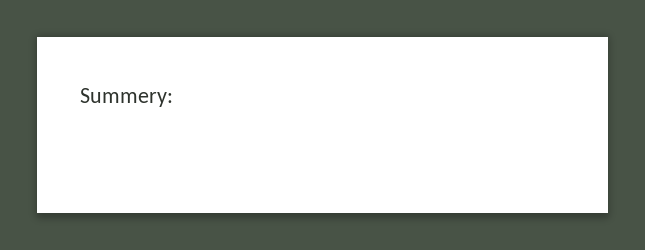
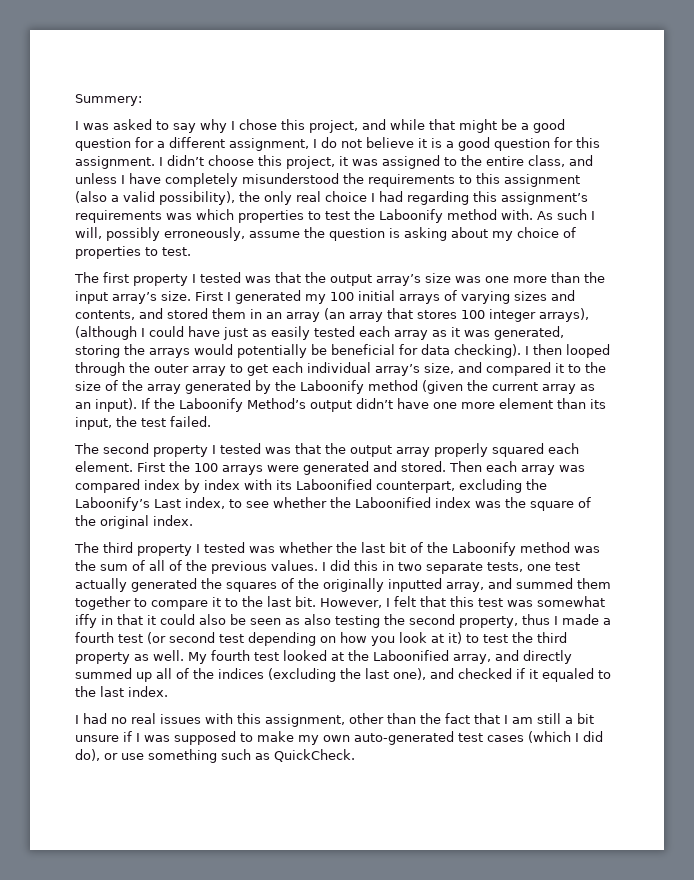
+ I was asked to say why I chose this project, and while that might be a good question for a different assignment, I do not believe it is a good question for this assignment. I didn’t choose this project, it was assigned to the entire class, and unless I have completely misunderstood the requirements to this assignment (also a valid possibility), the only real choice I had regarding this assignment’s requirements was which properties to test the Laboonify method with. As such I will, possibly erroneously, assume the question is asking about my choice of properties to test.
+ The first property I tested was that the output array’s size was one more than the input array’s size. First I generated my 100 initial arrays of varying sizes and contents, and stored them in an array (an array that stores 100 integer arrays), (although I could have just as easily tested each array as it was generated, storing the arrays would potentially be beneficial for data checking). I then looped through the outer array to get each individual array’s size, and compared it to the size of the array generated by the Laboonify method (given the current array as an input). If the Laboonify Method’s output didn’t have one more element than its input, the test failed.
+ The second property I tested was that the output array properly squared each element. First the 100 arrays were generated and stored. Then each array was compared index by index with its Laboonified counterpart, excluding the Laboonify’s Last index, to see whether the Laboonified index was the square of the original index.
+ The third property I tested was whether the last bit of the Laboonify method was the sum of all of the previous values. I did this in two separate tests, one test actually generated the squares of the originally inputted array, and summed them together to compare it to the last bit. However, I felt that this test was somewhat iffy in that it could also be seen as also testing the second property, thus I made a fourth test (or second test depending on how you look at it) to test the third property as well. My fourth test looked at the Laboonified array, and directly summed up all of the indices (excluding the last one), and checked if it equaled to the last index.
+ I had no real issues with this assignment, other than the fact that I am still a bit unsure if I was supposed to make my own auto-generated test cases (which I did do), or use something such as QuickCheck.

